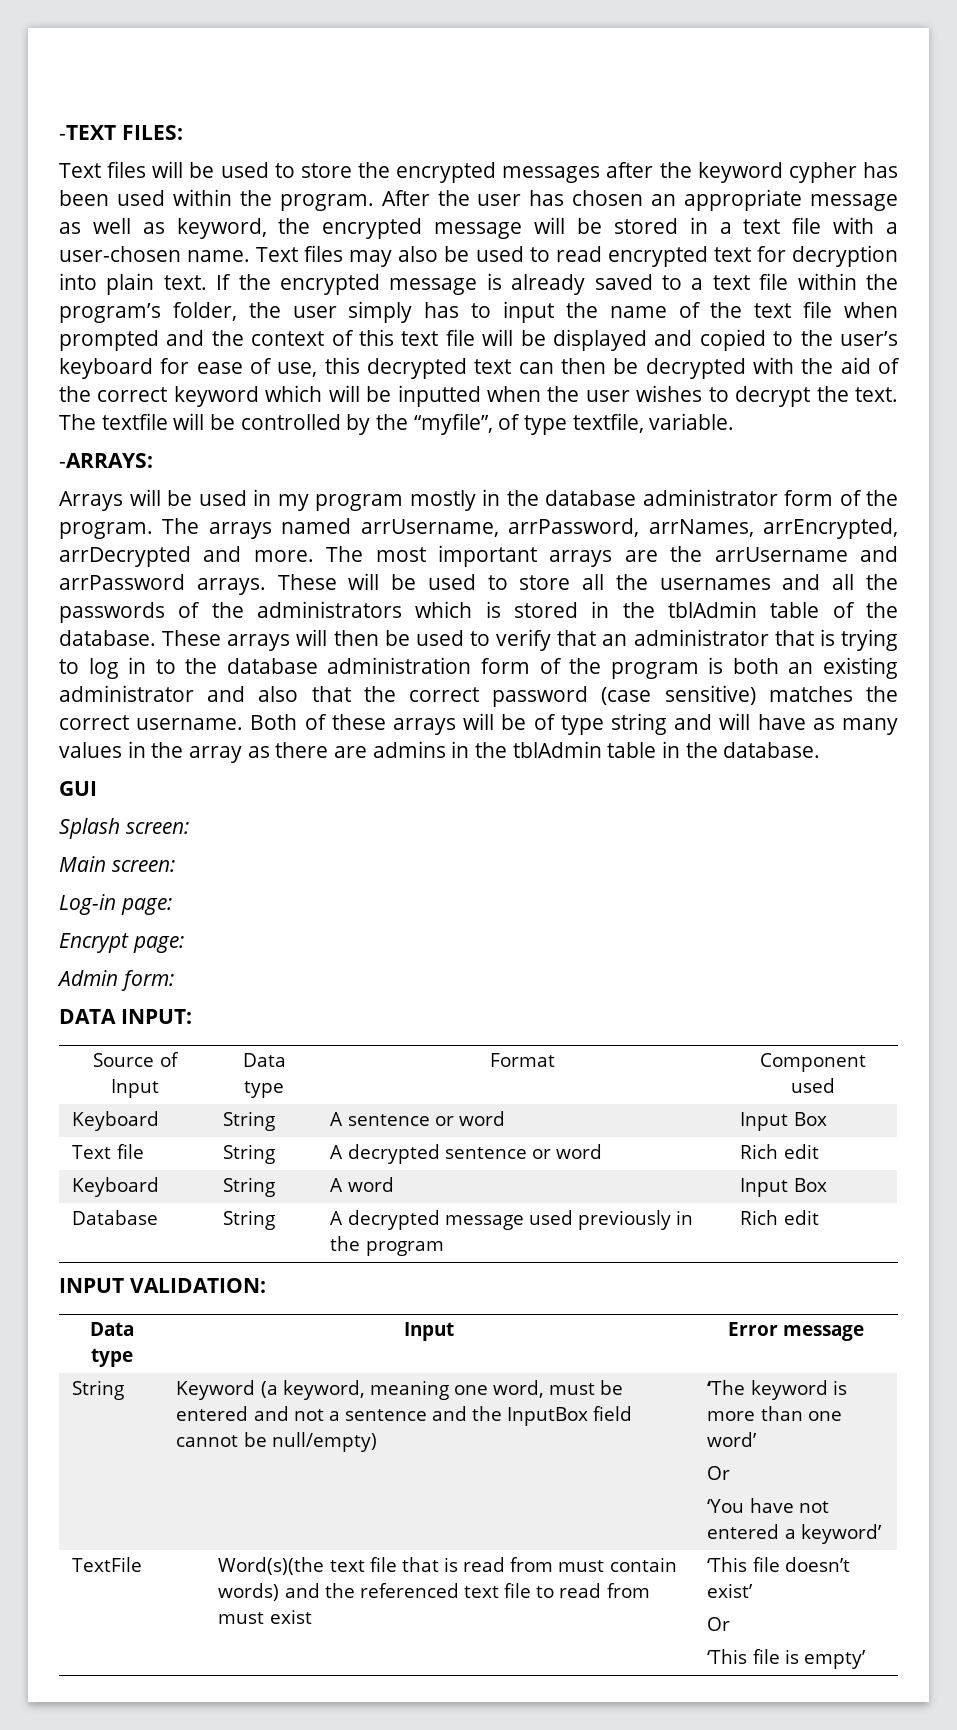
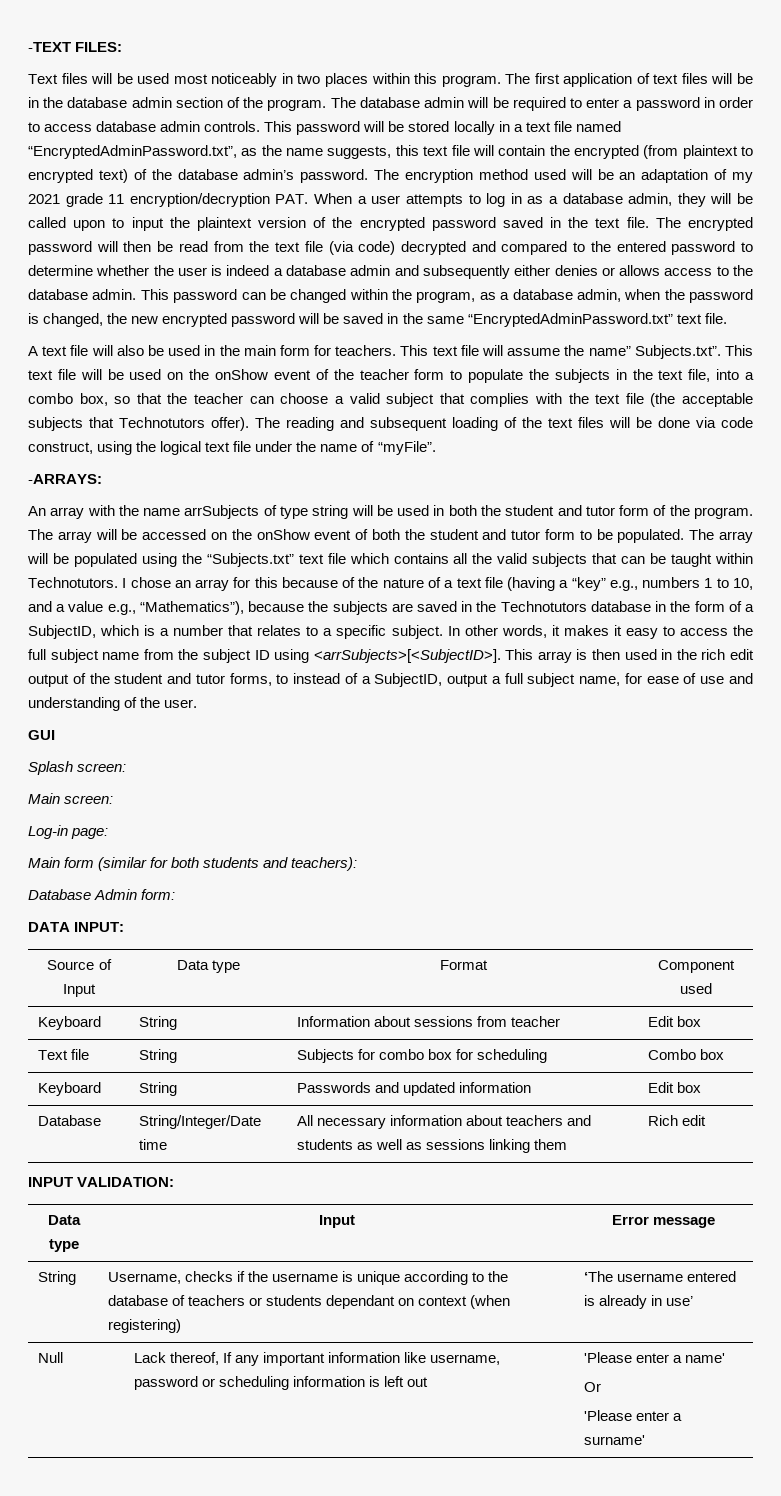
- Text files will be used to store the encrypted messages after the keyword cypher has been used within the program. After the user has chosen an appropriate message as well as keyword, the encrypted message will be stored in a text file with a user-chosen name. Text files may also be used to read encrypted text for decryption into plain text. If the encrypted message is already saved to a text file within the program’s folder, the user simply has to input the name of the text file when prompted and the context of this text file will be displayed and copied to the user’s keyboard for ease of use, this decrypted text can then be decrypted with the aid of the correct keyword which will be inputted when the user wishes to decrypt the text. The textfile will be controlled by the “myfile”, of type textfile, variable.
+ Text files will be used most noticeably in two places within this program. The first application of text files will be in the database admin section of the program. The database admin will be required to enter a password in order to access database admin controls. This password will be stored locally in a text file named “EncryptedAdminPassword.txt”, as the name suggests, this text file will contain the encrypted (from plaintext to encrypted text) of the database admin’s password. The encryption method used will be an adaptation of my 2021 grade 11 encryption/decryption PAT. When a user attempts to log in as a database admin, they will be called upon to input the plaintext version of the encrypted password saved in the text file. The encrypted password will then be read from the text file (via code) decrypted and compared to the entered password to determine whether the user is indeed a database admin and subsequently either denies or allows access to the database admin. This password can be changed within the program, as a database admin, when the password is changed, the new encrypted password will be saved in the same “EncryptedAdminPassword.txt” text file.
+ A text file will also be used in the main form for teachers. This text file will assume the name” Subjects.txt”. This text file will be used on the onShow event of the teacher form to populate the subjects in the text file, into a combo box, so that the teacher can choose a valid subject that complies with the text file (the acceptable subjects that Technotutors offer). The reading and subsequent loading of the text files will be done via code construct, using the logical text file under the name of “myFile”.
  -ARRAYS:
- Arrays will be used in my program mostly in the database administrator form of the program.
+ An array with the name arrSubjects of type string will be used in both the student and tutor form of the program.
- The arrays named arrUsername, arrPassword, arrNames, arrEncrypted, arrDecrypted and more. The most important arrays are the arrUsername and arrPassword arrays. These will be used to store all the usernames and all the passwords of the administrators which is stored in the tblAdmin table of the database. These arrays will then be used to verify that an administrator that is trying to log in to the database administration form of the program is both an existing administrator and also that the correct password (case sensitive) matches the correct username. Both of these arrays will be of type string and will have as many values in the array as there are admins in the tblAdmin table in the database.
+ The array will be accessed on the onShow event of both the student and tutor form to be populated. The array will be populated using the “Subjects.txt” text file which contains all the valid subjects that can be taught within Technotutors. I chose an array for this because of the nature of a text file (having a “key” e.g., numbers 1 to 10, and a value e.g., “Mathematics”), because the subjects are saved in the Technotutors database in the form of a SubjectID, which is a number that relates to a specific subject. In other words, it makes it easy to access the full subject name from the subject ID using <arrSubjects>[<SubjectID>]. This array is then used in the rich edit output of the student and tutor forms, to instead of a SubjectID, output a full subject name, for ease of use and understanding of the user.
- Encrypt page:
- Admin form:
+ Main form (similar for both students and teachers):
+ Database Admin form:
- Keyboard | String | A sentence or word | Input Box
- Text file | String | A decrypted sentence or word | Rich edit
- Keyboard | String | A word | Input Box
- Database | String | A decrypted message used previously in the program | Rich edit
+ Keyboard | String | Information about sessions from teacher | Edit box
+ Text file | String | Subjects for combo box for scheduling | Combo box
+ Keyboard | String | Passwords and updated information | Edit box
+ Database | String/Integer/Date time | All necessary information about teachers and students as well as sessions linking them | Rich edit
- String | Keyword (a keyword, meaning one word, must be entered and not a sentence and the InputBox field cannot be null/empty) | ‘The keyword is more than one word’
+ String | Username, checks if the username is unique according to the database of teachers or students dependant on context (when registering) | ‘The username entered is already in use’
+ Null | Lack thereof, If any important information like username, password or scheduling information is left out | 'Please enter a name'
  Or
- ‘You have not entered a keyword’
- TextFile | Word(s)(the text file that is read from must contain words) and the referenced text file to read from must exist | ‘This file doesn’t exist’
- Or
- ‘This file is empty’
+ 'Please enter a surname'

